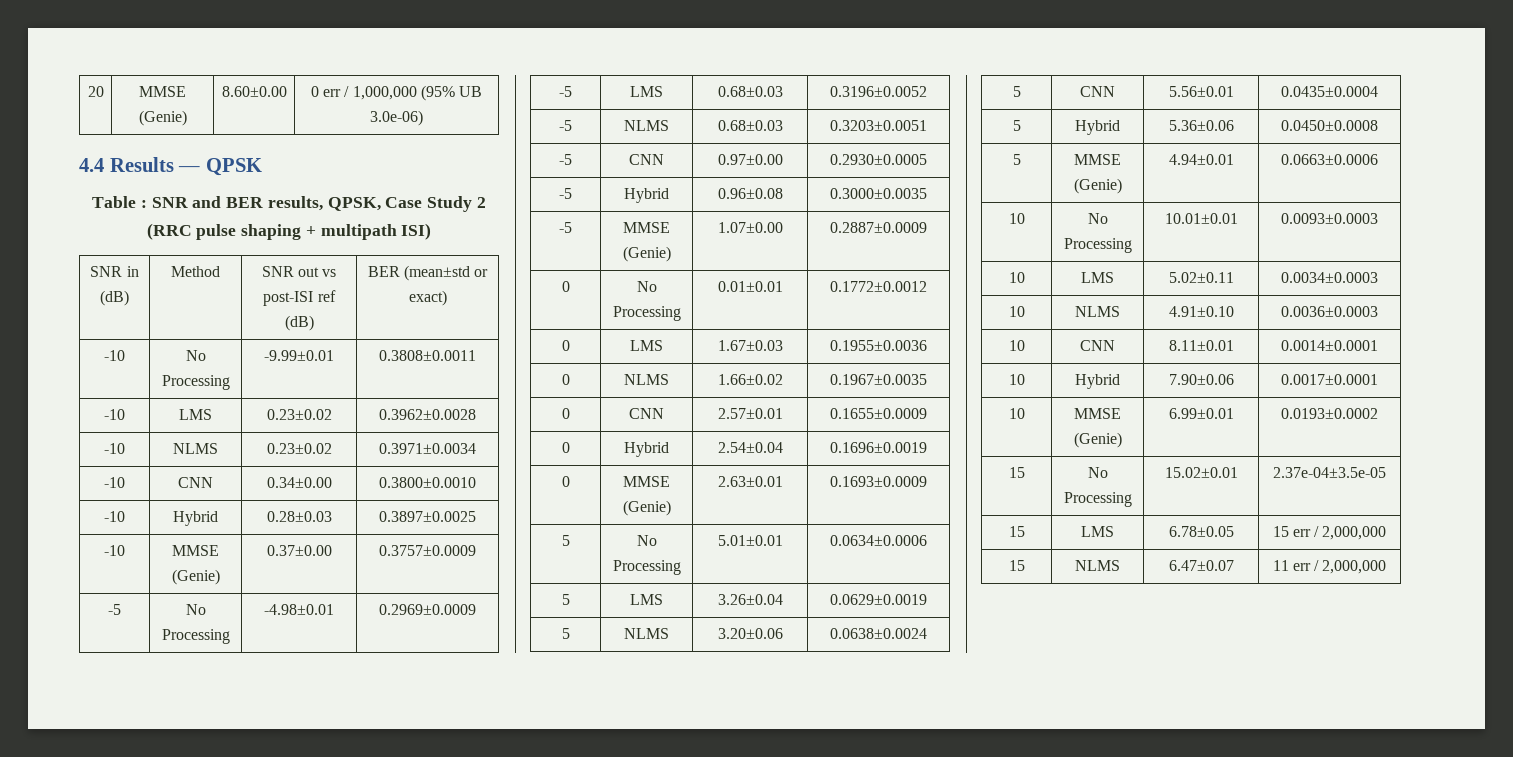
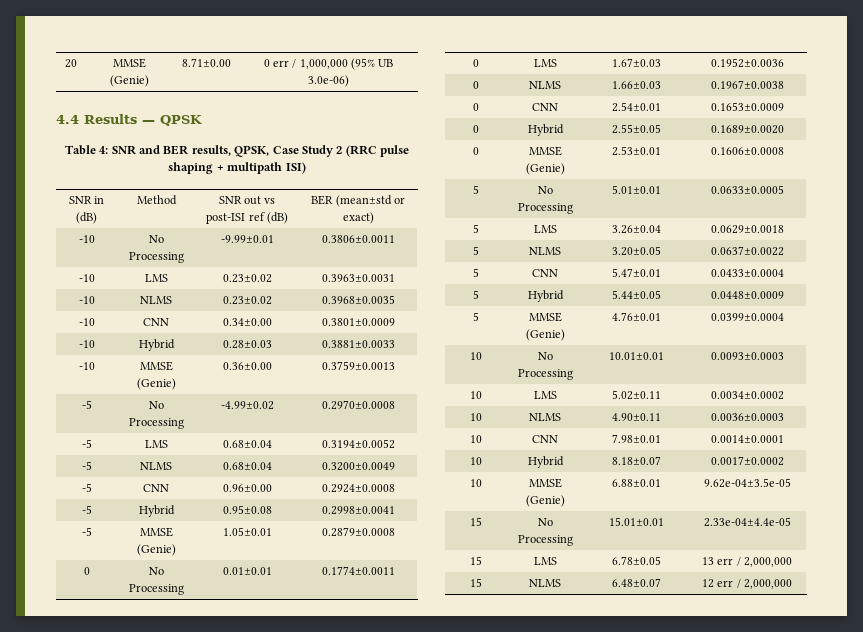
- 20 | MMSE (Genie) | 8.60±0.00 | 0 err / 1,000,000 (95% UB 3.0e-06)
+ 20 | MMSE (Genie) | 8.71±0.00 | 0 err / 1,000,000 (95% UB 3.0e-06)
- Table : SNR and BER results, QPSK, Case Study 2 (RRC pulse shaping + multipath ISI)
+ Table 4: SNR and BER results, QPSK, Case Study 2 (RRC pulse shaping + multipath ISI)
- -10 | No Processing | -9.99±0.01 | 0.3808±0.0011
+ -10 | No Processing | -9.99±0.01 | 0.3806±0.0011
- -10 | LMS | 0.23±0.02 | 0.3962±0.0028
+ -10 | LMS | 0.23±0.02 | 0.3963±0.0031
- -10 | NLMS | 0.23±0.02 | 0.3971±0.0034
+ -10 | NLMS | 0.23±0.02 | 0.3968±0.0035
- -10 | CNN | 0.34±0.00 | 0.3800±0.0010
+ -10 | CNN | 0.34±0.00 | 0.3801±0.0009
- -10 | Hybrid | 0.28±0.03 | 0.3897±0.0025
+ -10 | Hybrid | 0.28±0.03 | 0.3881±0.0033
- -10 | MMSE (Genie) | 0.37±0.00 | 0.3757±0.0009
+ -10 | MMSE (Genie) | 0.36±0.00 | 0.3759±0.0013
- -5 | No Processing | -4.98±0.01 | 0.2969±0.0009
+ -5 | No Processing | -4.99±0.02 | 0.2970±0.0008
- -5 | LMS | 0.68±0.03 | 0.3196±0.0052
+ -5 | LMS | 0.68±0.04 | 0.3194±0.0052
- -5 | NLMS | 0.68±0.03 | 0.3203±0.0051
+ -5 | NLMS | 0.68±0.04 | 0.3200±0.0049
- -5 | CNN | 0.97±0.00 | 0.2930±0.0005
+ -5 | CNN | 0.96±0.00 | 0.2924±0.0008
- -5 | Hybrid | 0.96±0.08 | 0.3000±0.0035
+ -5 | Hybrid | 0.95±0.08 | 0.2998±0.0041
- -5 | MMSE (Genie) | 1.07±0.00 | 0.2887±0.0009
+ -5 | MMSE (Genie) | 1.05±0.01 | 0.2879±0.0008
- 0 | No Processing | 0.01±0.01 | 0.1772±0.0012
+ 0 | No Processing | 0.01±0.01 | 0.1774±0.0011
- 0 | LMS | 1.67±0.03 | 0.1955±0.0036
+ 0 | LMS | 1.67±0.03 | 0.1952±0.0036
- 0 | NLMS | 1.66±0.02 | 0.1967±0.0035
+ 0 | NLMS | 1.66±0.03 | 0.1967±0.0038
- 0 | CNN | 2.57±0.01 | 0.1655±0.0009
+ 0 | CNN | 2.54±0.01 | 0.1653±0.0009
- 0 | Hybrid | 2.54±0.04 | 0.1696±0.0019
+ 0 | Hybrid | 2.55±0.05 | 0.1689±0.0020
- 0 | MMSE (Genie) | 2.63±0.01 | 0.1693±0.0009
+ 0 | MMSE (Genie) | 2.53±0.01 | 0.1606±0.0008
- 5 | No Processing | 5.01±0.01 | 0.0634±0.0006
+ 5 | No Processing | 5.01±0.01 | 0.0633±0.0005
- 5 | LMS | 3.26±0.04 | 0.0629±0.0019
+ 5 | LMS | 3.26±0.04 | 0.0629±0.0018
- 5 | NLMS | 3.20±0.06 | 0.0638±0.0024
+ 5 | NLMS | 3.20±0.05 | 0.0637±0.0022
- 5 | CNN | 5.56±0.01 | 0.0435±0.0004
+ 5 | CNN | 5.47±0.01 | 0.0433±0.0004
- 5 | Hybrid | 5.36±0.06 | 0.0450±0.0008
+ 5 | Hybrid | 5.44±0.05 | 0.0448±0.0009
- 5 | MMSE (Genie) | 4.94±0.01 | 0.0663±0.0006
+ 5 | MMSE (Genie) | 4.76±0.01 | 0.0399±0.0004
- 10 | LMS | 5.02±0.11 | 0.0034±0.0003
+ 10 | LMS | 5.02±0.11 | 0.0034±0.0002
- 10 | NLMS | 4.91±0.10 | 0.0036±0.0003
+ 10 | NLMS | 4.90±0.11 | 0.0036±0.0003
- 10 | CNN | 8.11±0.01 | 0.0014±0.0001
+ 10 | CNN | 7.98±0.01 | 0.0014±0.0001
- 10 | Hybrid | 7.90±0.06 | 0.0017±0.0001
+ 10 | Hybrid | 8.18±0.07 | 0.0017±0.0002
- 10 | MMSE (Genie) | 6.99±0.01 | 0.0193±0.0002
+ 10 | MMSE (Genie) | 6.88±0.01 | 9.62e-04±3.5e-05
- 15 | No Processing | 15.02±0.01 | 2.37e-04±3.5e-05
+ 15 | No Processing | 15.01±0.01 | 2.33e-04±4.4e-05
- 15 | LMS | 6.78±0.05 | 15 err / 2,000,000
+ 15 | LMS | 6.78±0.05 | 13 err / 2,000,000
- 15 | NLMS | 6.47±0.07 | 11 err / 2,000,000
+ 15 | NLMS | 6.48±0.07 | 12 err / 2,000,000

